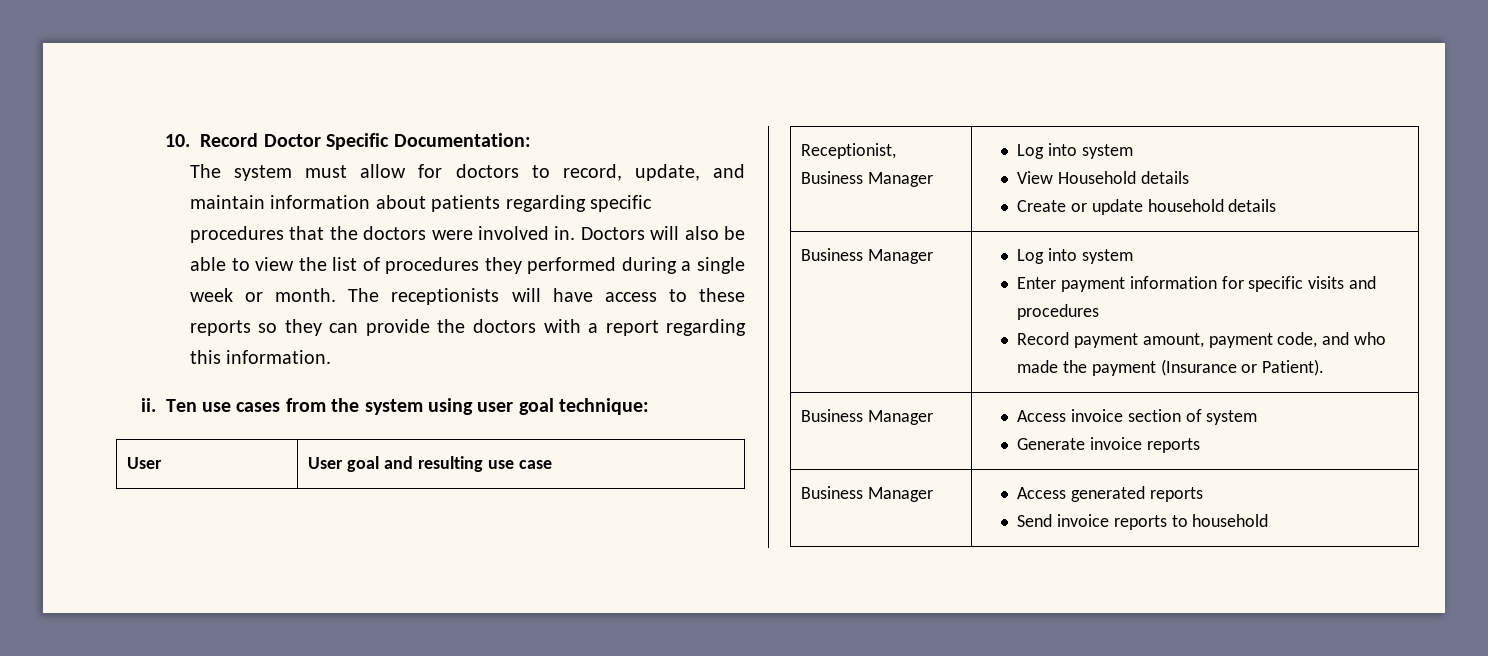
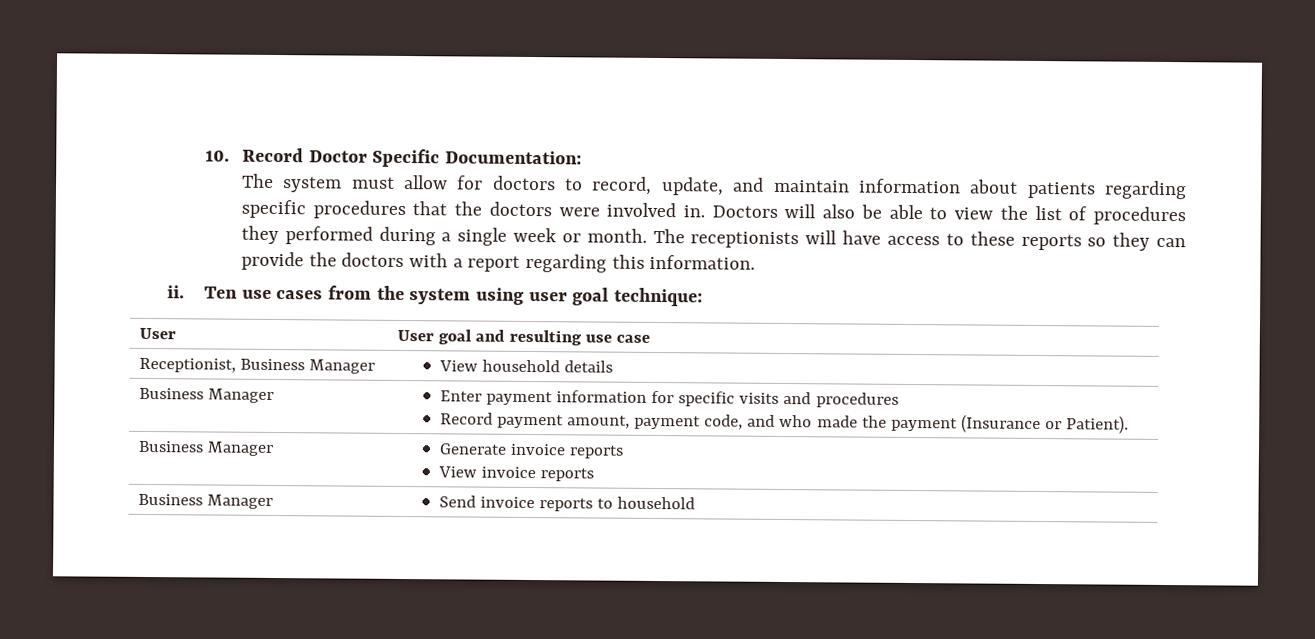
- Receptionist, Business Manager | Log into system
- View Household details
- Create or update household details
- Business Manager | Log into system
- Enter payment information for specific visits and procedures
+ Receptionist, Business Manager | View household details
+ Business Manager | Enter payment information for specific visits and procedures
- Business Manager | Access invoice section of system
- Generate invoice reports
+ Business Manager | Generate invoice reports
+ View invoice reports
- Business Manager | Access generated reports
- Send invoice reports to household
+ Business Manager | Send invoice reports to household

